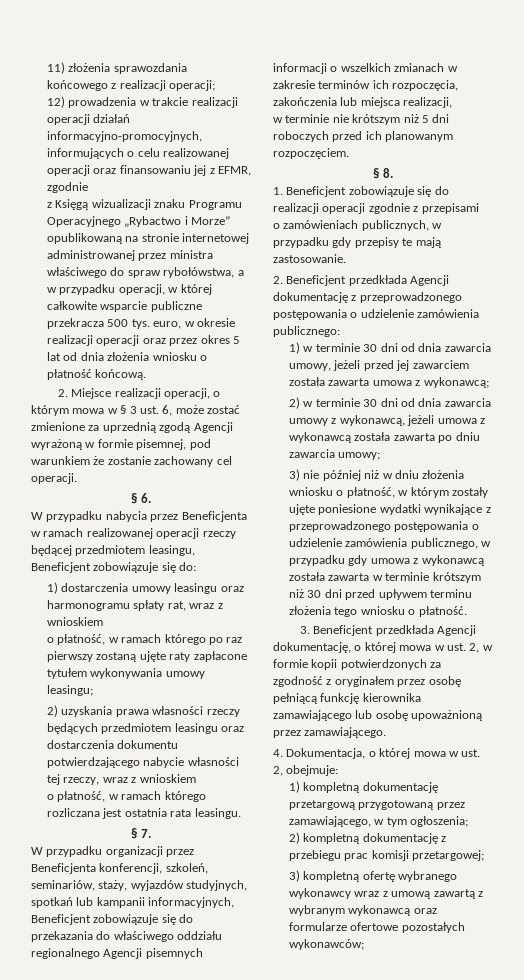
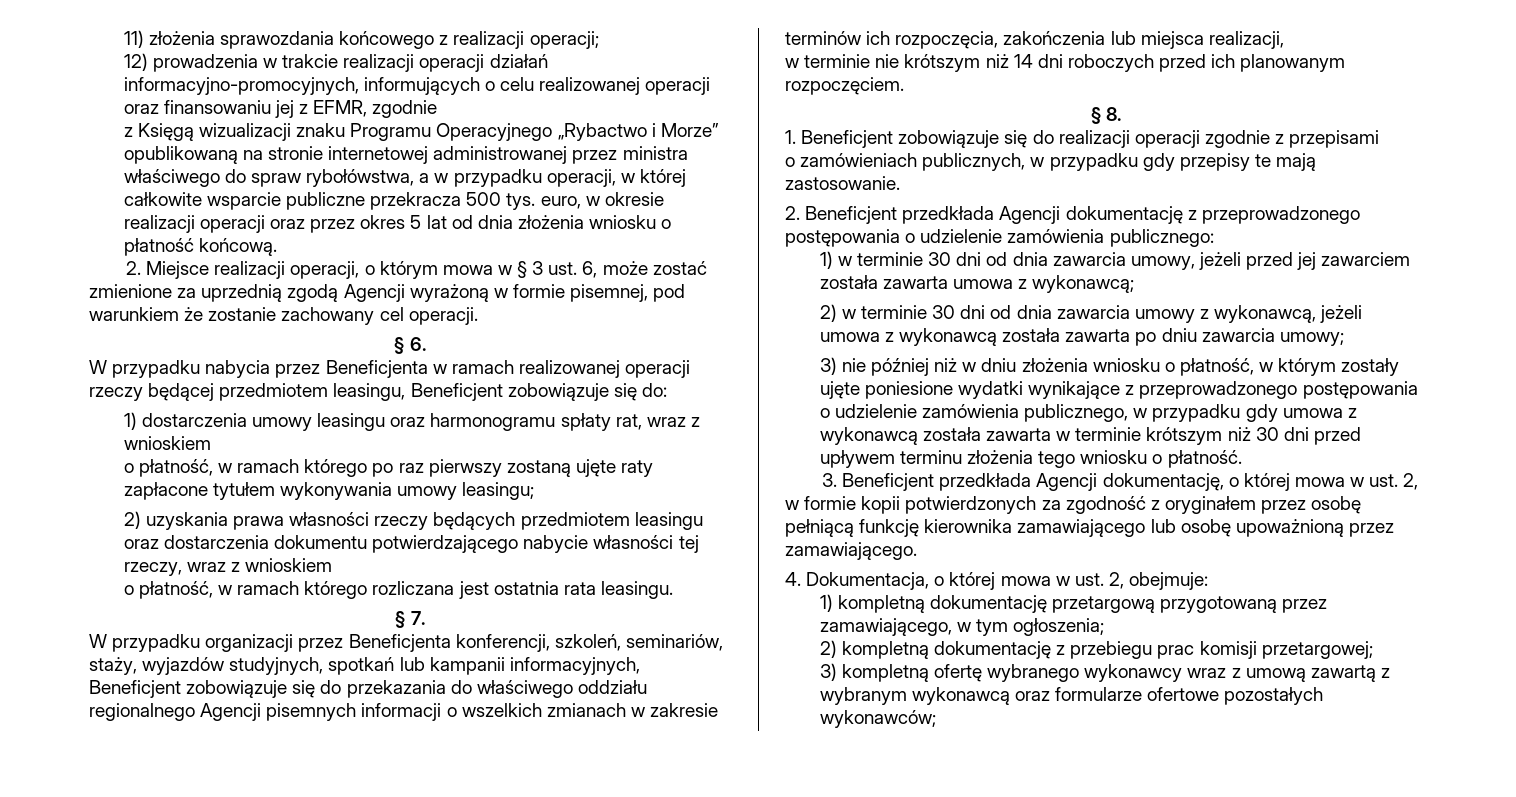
- w terminie nie krótszym niż 5 dni roboczych przed ich planowanym rozpoczęciem.
+ w terminie nie krótszym niż 14 dni roboczych przed ich planowanym rozpoczęciem.

